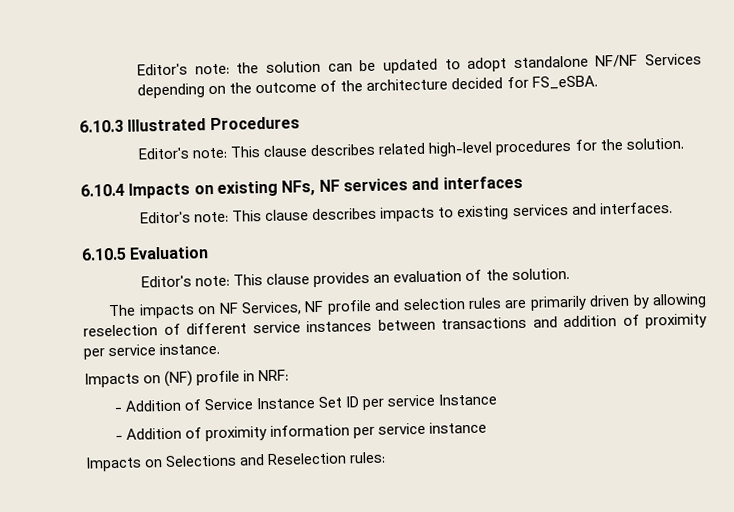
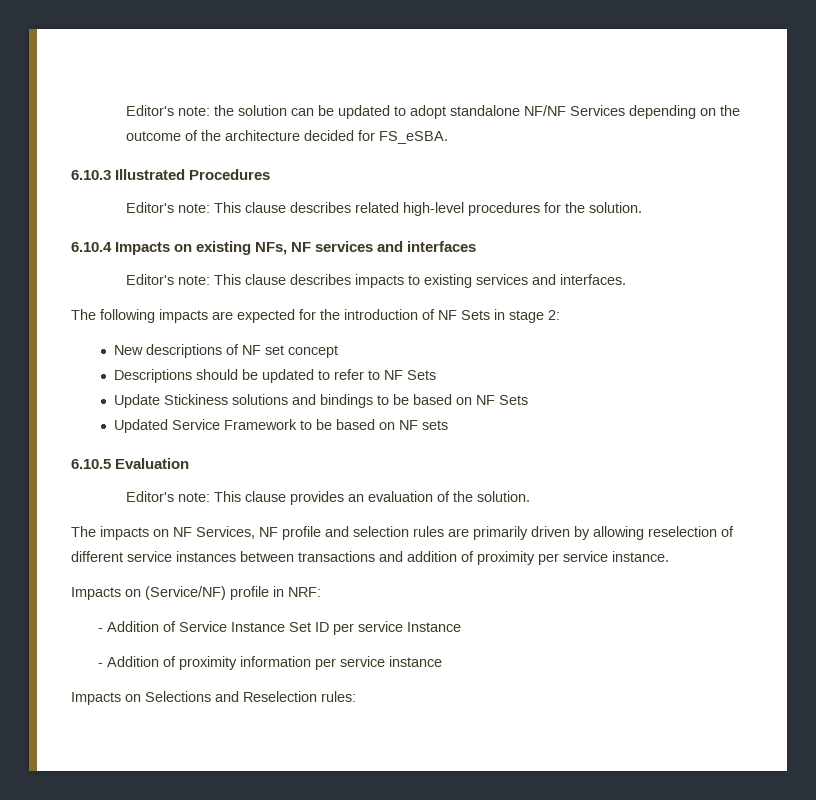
+ The following impacts are expected for the introduction of NF Sets in stage 2:
+ New descriptions of NF set concept
+ Descriptions should be updated to refer to NF Sets
+ Update Stickiness solutions and bindings to be based on NF Sets
+ Updated Service Framework to be based on NF sets
- Impacts on (NF) profile in NRF:
+ Impacts on (Service/NF) profile in NRF:

